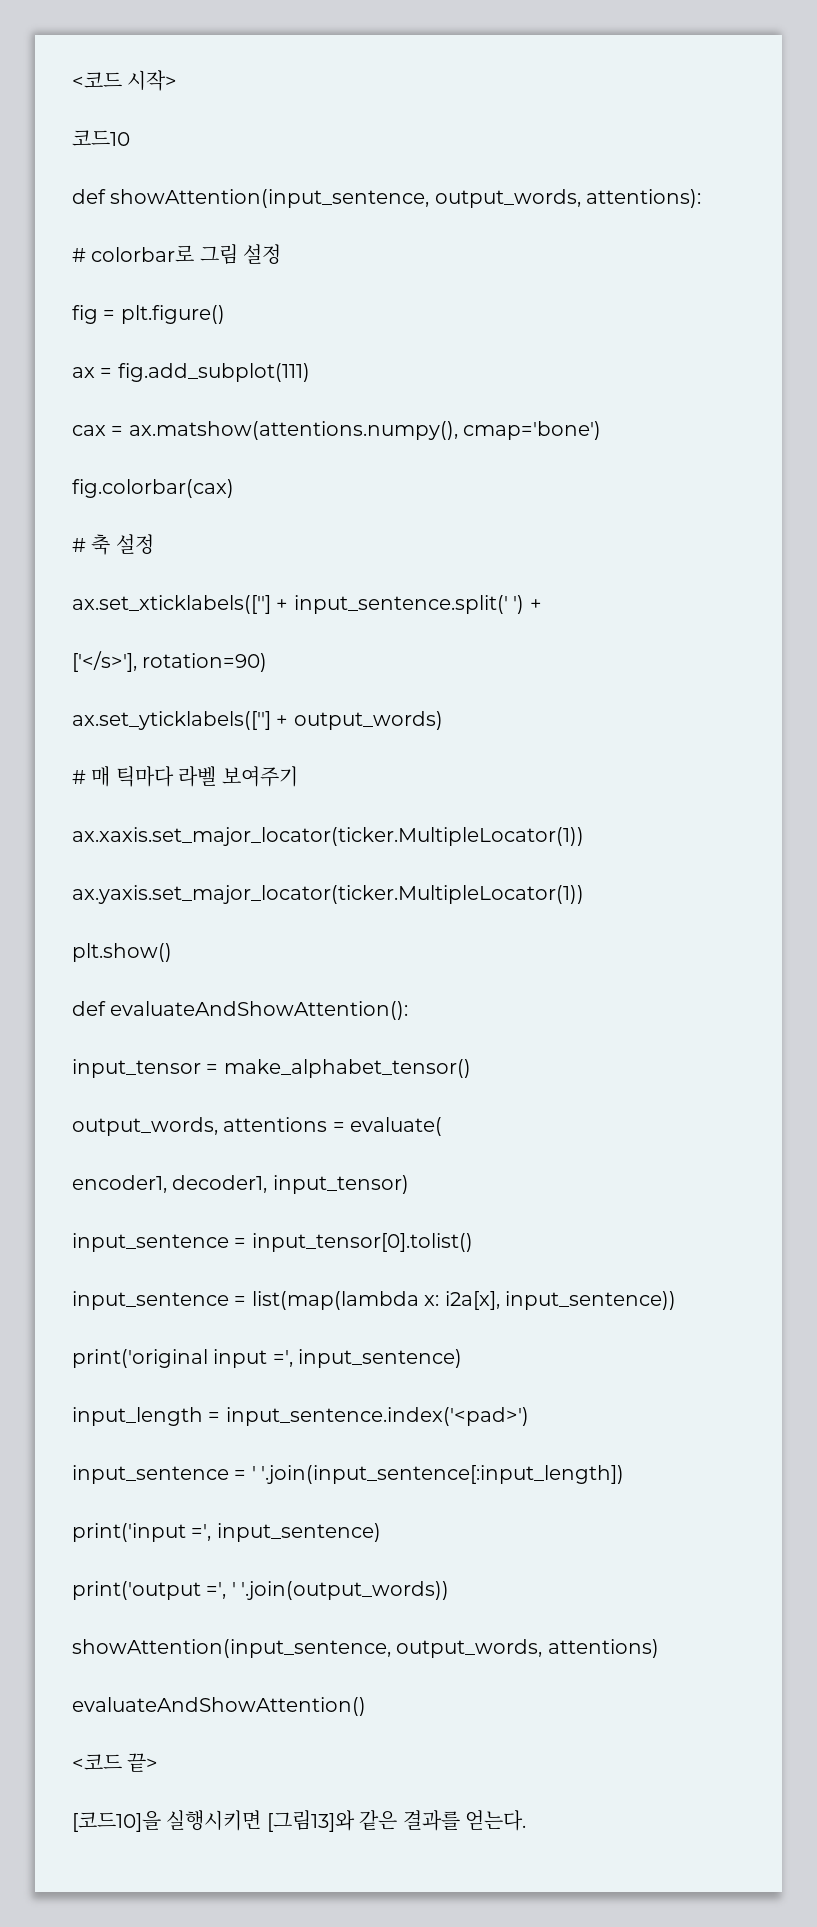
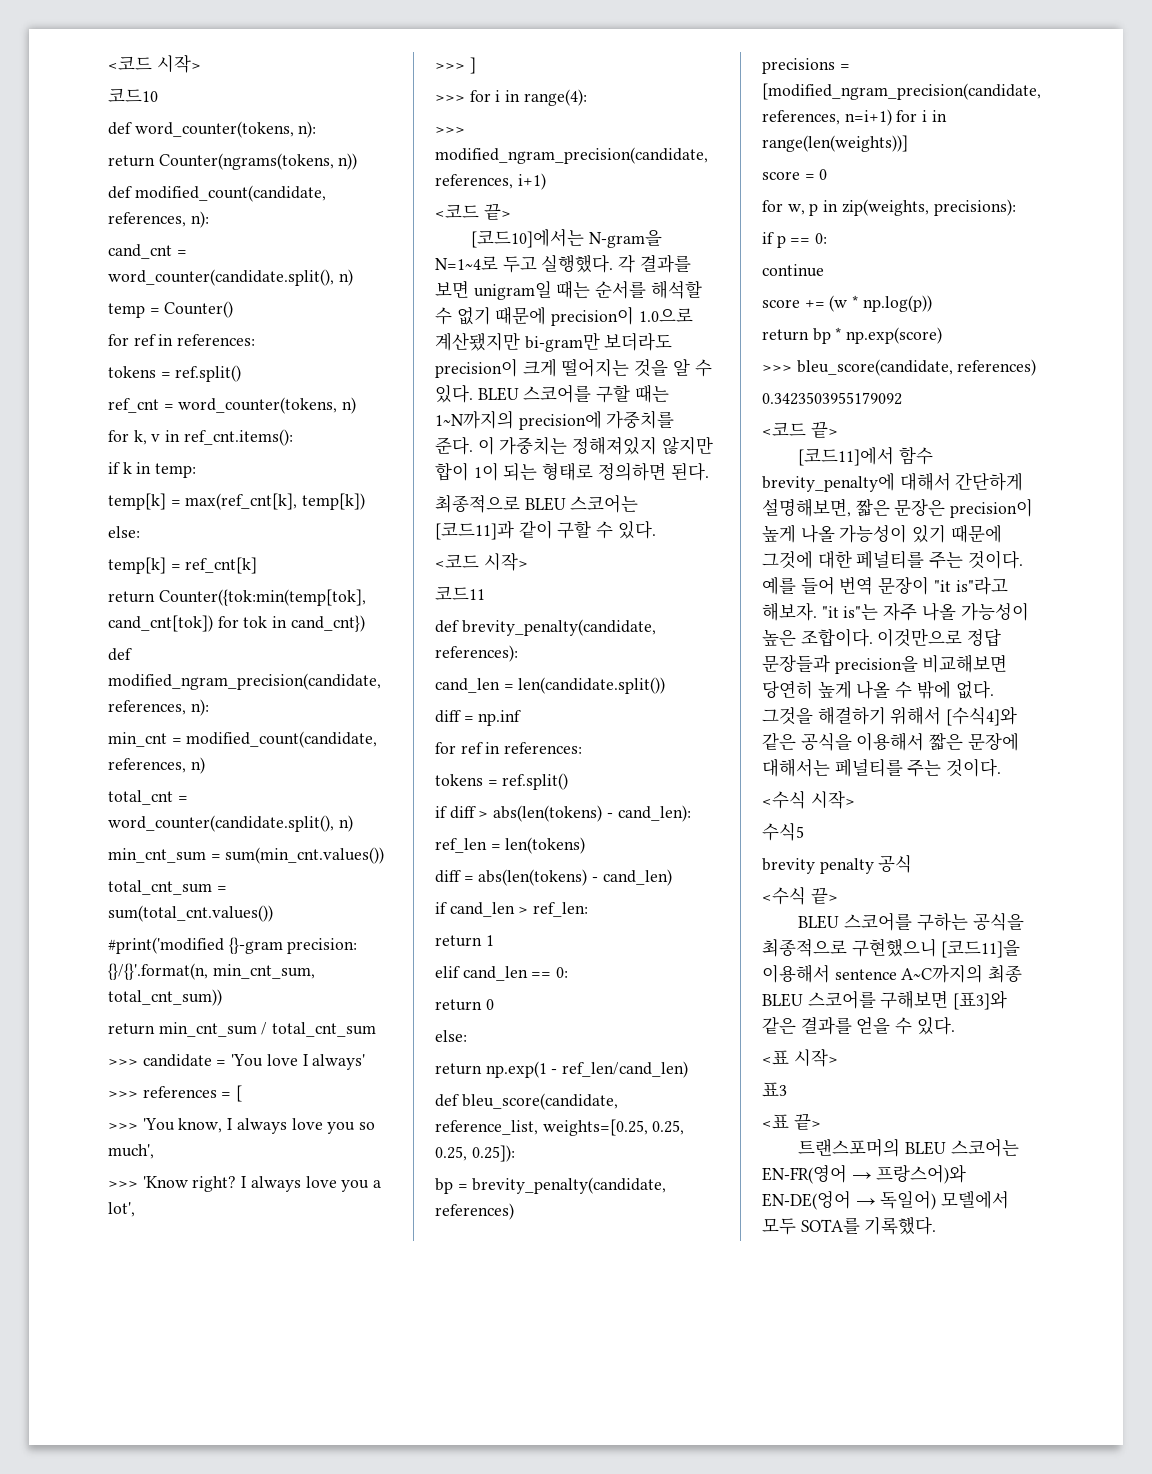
- def showAttention(input_sentence, output_words, attentions):
- # colorbar로 그림 설정
- fig = plt.figure()
- ax = fig.add_subplot(111)
- cax = ax.matshow(attentions.numpy(), cmap='bone')
- fig.colorbar(cax)
- # 축 설정
- ax.set_xticklabels([''] + input_sentence.split(' ') +
- ['</s>'], rotation=90)
- ax.set_yticklabels([''] + output_words)
- # 매 틱마다 라벨 보여주기
- ax.xaxis.set_major_locator(ticker.MultipleLocator(1))
- ax.yaxis.set_major_locator(ticker.MultipleLocator(1))
- plt.show()
- def evaluateAndShowAttention():
- input_tensor = make_alphabet_tensor()
- output_words, attentions = evaluate(
- encoder1, decoder1, input_tensor)
- input_sentence = input_tensor[0].tolist()
- input_sentence = list(map(lambda x: i2a[x], input_sentence))
- print('original input =', input_sentence)
- input_length = input_sentence.index('<pad>')
- input_sentence = ' '.join(input_sentence[:input_length])
- print('input =', input_sentence)
- print('output =', ' '.join(output_words))
- showAttention(input_sentence, output_words, attentions)
- evaluateAndShowAttention()
+ def word_counter(tokens, n):
+ return Counter(ngrams(tokens, n))
+ def modified_count(candidate, references, n):
+ cand_cnt = word_counter(candidate.split(), n)
+ temp = Counter()
+ for ref in references:
+ tokens = ref.split()
+ ref_cnt = word_counter(tokens, n)
+ for k, v in ref_cnt.items():
+ if k in temp:
+ temp[k] = max(ref_cnt[k], temp[k])
+ else:
+ temp[k] = ref_cnt[k]
+ return Counter({tok:min(temp[tok], cand_cnt[tok]) for tok in cand_cnt})
+ def modified_ngram_precision(candidate, references, n):
+ min_cnt = modified_count(candidate, references, n)
+ total_cnt = word_counter(candidate.split(), n)
+ min_cnt_sum = sum(min_cnt.values())
+ total_cnt_sum = sum(total_cnt.values())
+ #print('modified {}-gram precision: {}/{}'.format(n, min_cnt_sum, total_cnt_sum))
+ return min_cnt_sum / total_cnt_sum
+ >>> candidate = 'You love I always'
+ >>> references = [
+ >>> 'You know, I always love you so much',
+ >>> 'Know right? I always love you a lot',
+ >>> ]
+ >>> for i in range(4):
+ >>> modified_ngram_precision(candidate, references, i+1)
  <코드 끝>
- [코드10]을 실행시키면 [그림13]와 같은 결과를 얻는다.
+ [코드10]에서는 N-gram을 N=1~4로 두고 실행했다. 각 결과를 보면 unigram일 때는 순서를 해석할 수 없기 때문에 precision이 1.0으로 계산됐지만 bi-gram만 보더라도 precision이 크게 떨어지는 것을 알 수 있다. BLEU 스코어를 구할 때는 1~N까지의 precision에 가중치를 준다. 이 가중치는 정해져있지 않지만 합이 1이 되는 형태로 정의하면 된다.
+ 최종적으로 BLEU 스코어는 [코드11]과 같이 구할 수 있다.
+ <코드 시작>
+ 코드11
+ def brevity_penalty(candidate, references):
+ cand_len = len(candidate.split())
+ diff = np.inf
+ for ref in references:
+ tokens = ref.split()
+ if diff > abs(len(tokens) - cand_len):
+ ref_len = len(tokens)
+ diff = abs(len(tokens) - cand_len)
+ if cand_len > ref_len:
+ return 1
+ elif cand_len == 0:
+ return 0
+ else:
+ return np.exp(1 - ref_len/cand_len)
+ def bleu_score(candidate, reference_list, weights=[0.25, 0.25, 0.25, 0.25]):
+ bp = brevity_penalty(candidate, references)
+ precisions = [modified_ngram_precision(candidate, references, n=i+1) for i in range(len(weights))]
+ score = 0
+ for w, p in zip(weights, precisions):
+ if p == 0:
+ continue
+ score += (w * np.log(p))
+ return bp * np.exp(score)
+ >>> bleu_score(candidate, references)
+ 0.3423503955179092
+ <코드 끝>
+ [코드11]에서 함수 brevity_penalty에 대해서 간단하게 설명해보면, 짧은 문장은 precision이 높게 나올 가능성이 있기 때문에 그것에 대한 페널티를 주는 것이다. 예를 들어 번역 문장이 "it is"라고 해보자. "it is"는 자주 나올 가능성이 높은 조합이다. 이것만으로 정답 문장들과 precision을 비교해보면 당연히 높게 나올 수 밖에 없다. 그것을 해결하기 위해서 [수식4]와 같은 공식을 이용해서 짧은 문장에 대해서는 페널티를 주는 것이다.
+ <수식 시작>
+ 수식5
+ brevity penalty 공식
+ <수식 끝>
+ BLEU 스코어를 구하는 공식을 최종적으로 구현했으니 [코드11]을 이용해서 sentence A~C까지의 최종 BLEU 스코어를 구해보면 [표3]와 같은 결과를 얻을 수 있다.
+ <표 시작>
+ 표3
+ <표 끝>
+ 트랜스포머의 BLEU 스코어는 EN-FR(영어 → 프랑스어)와 EN-DE(엉어 → 독일어) 모델에서 모두 SOTA를 기록했다.

